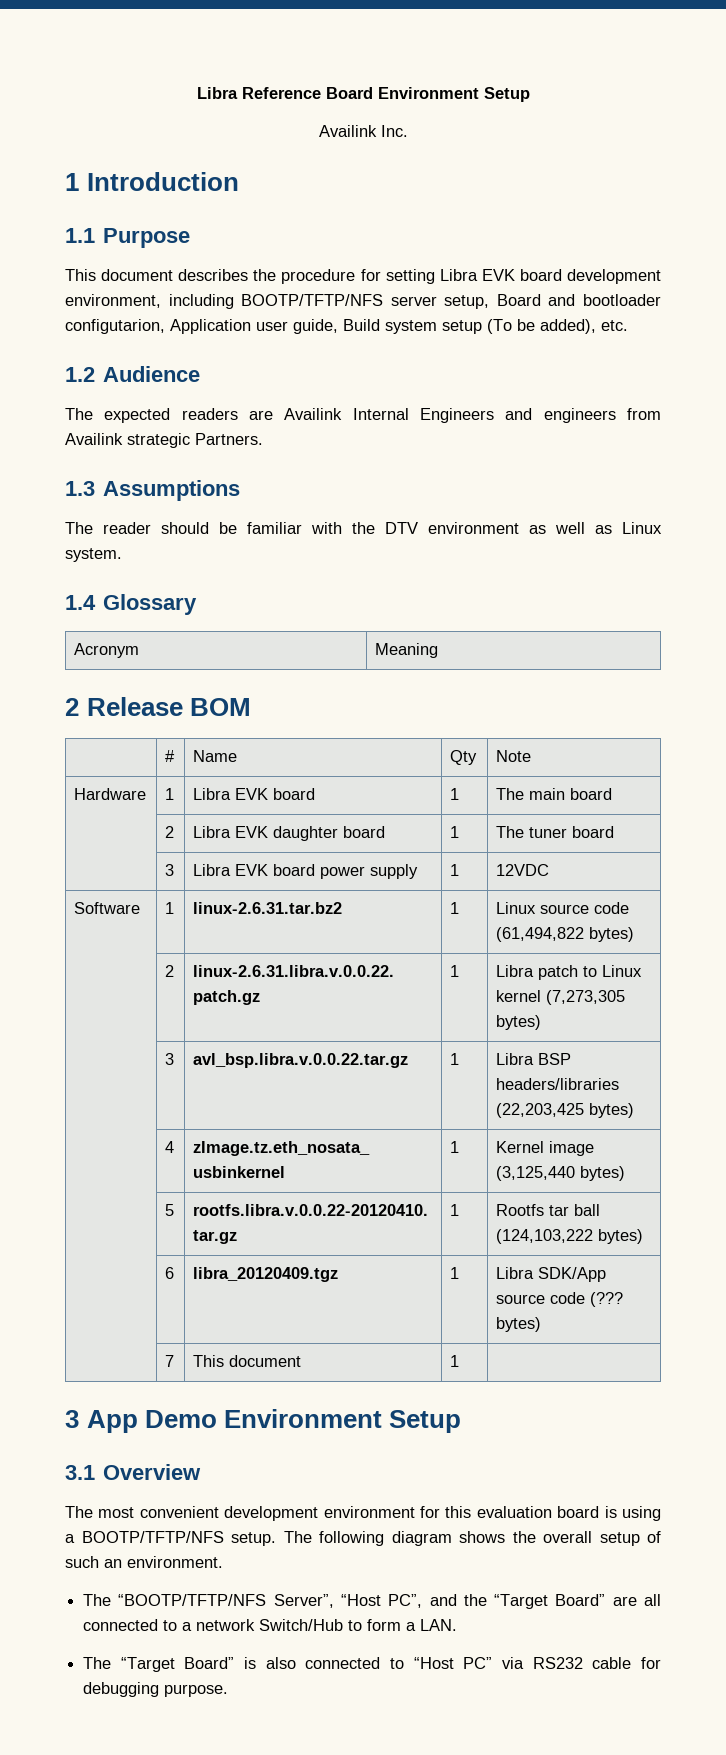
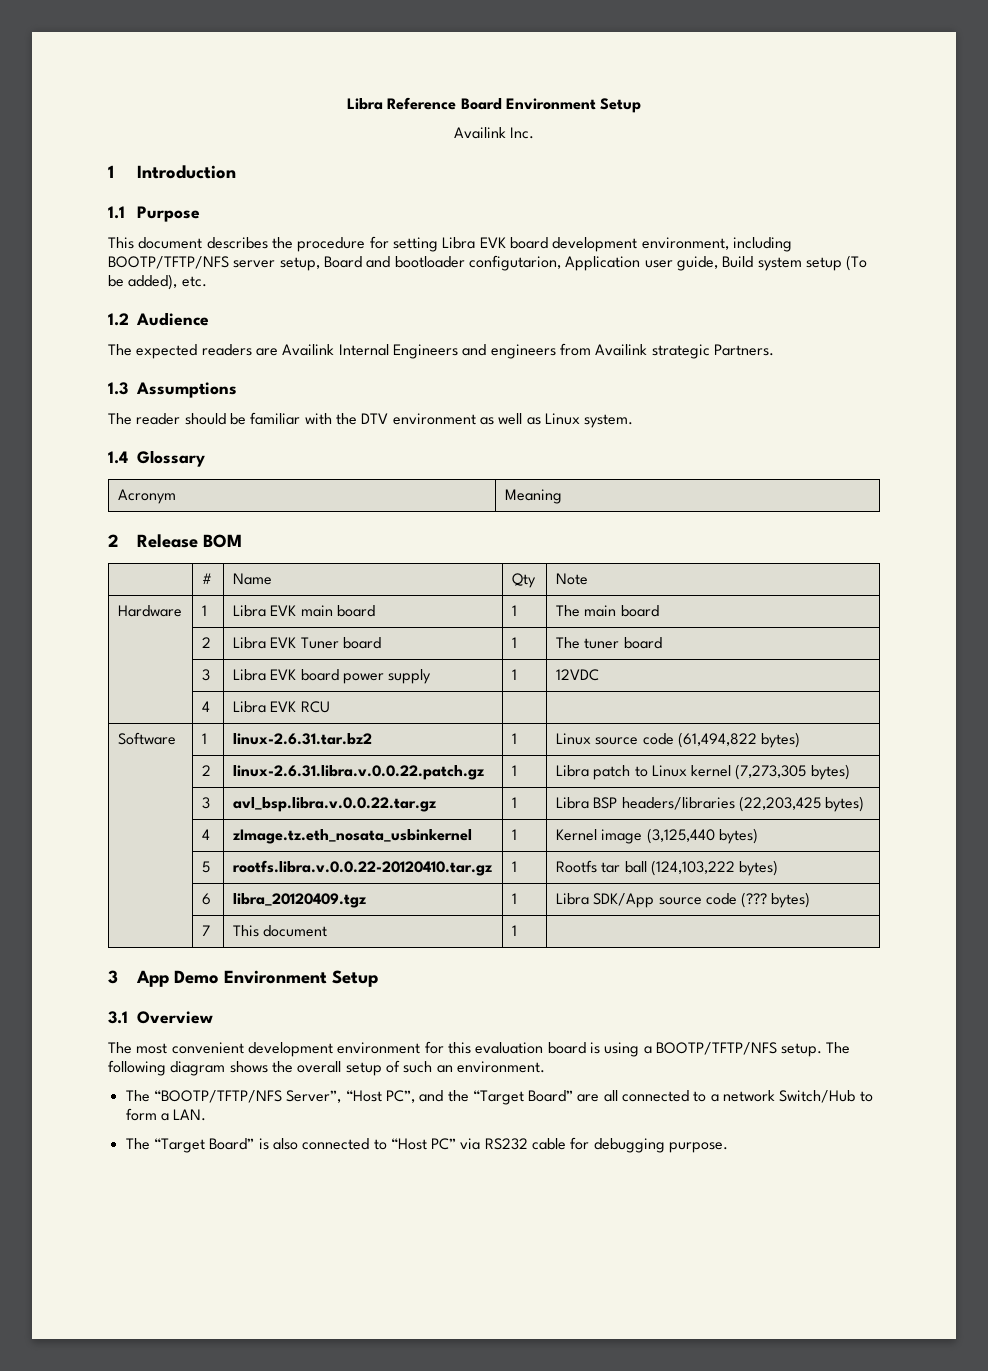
- Hardware | 1 | Libra EVK board | 1 | The main board
+ Hardware | 1 | Libra EVK main board | 1 | The main board
- | 2 | Libra EVK daughter board | 1 | The tuner board
+ | 2 | Libra EVK Tuner board | 1 | The tuner board
+ | 4 | Libra EVK RCU | |

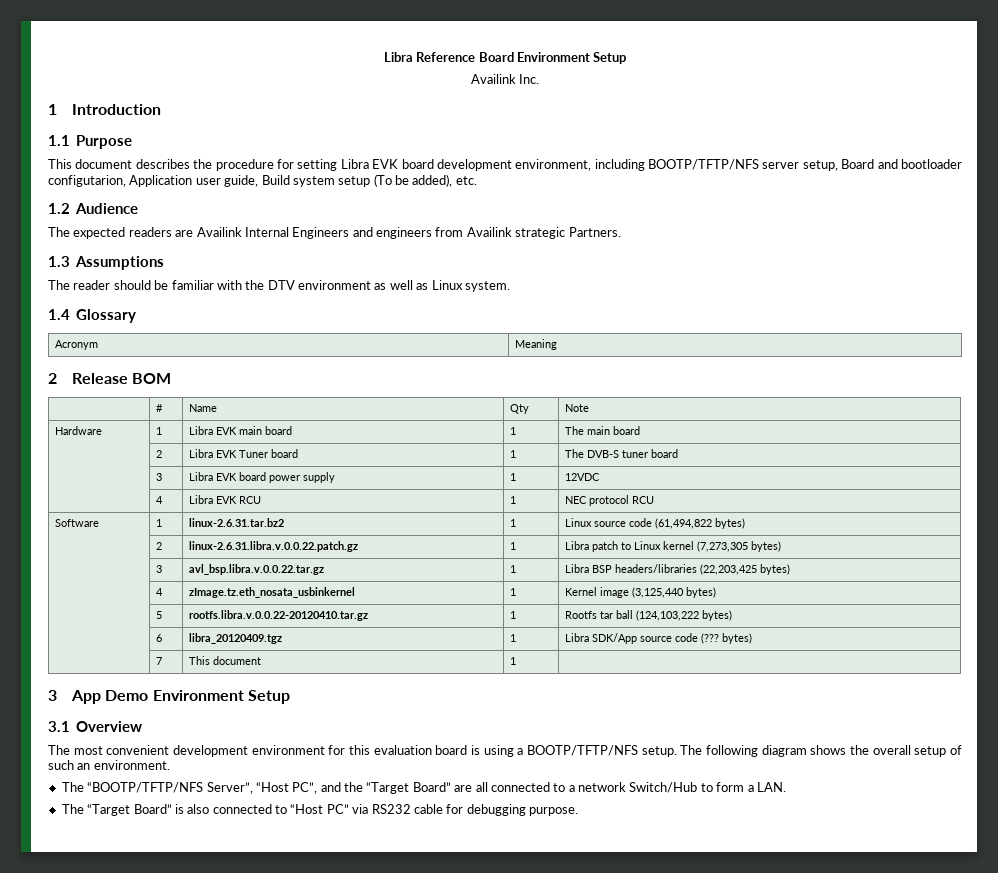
- | 2 | Libra EVK Tuner board | 1 | The tuner board
+ | 2 | Libra EVK Tuner board | 1 | The DVB-S tuner board
- | 4 | Libra EVK RCU | |
+ | 4 | Libra EVK RCU | 1 | NEC protocol RCU

